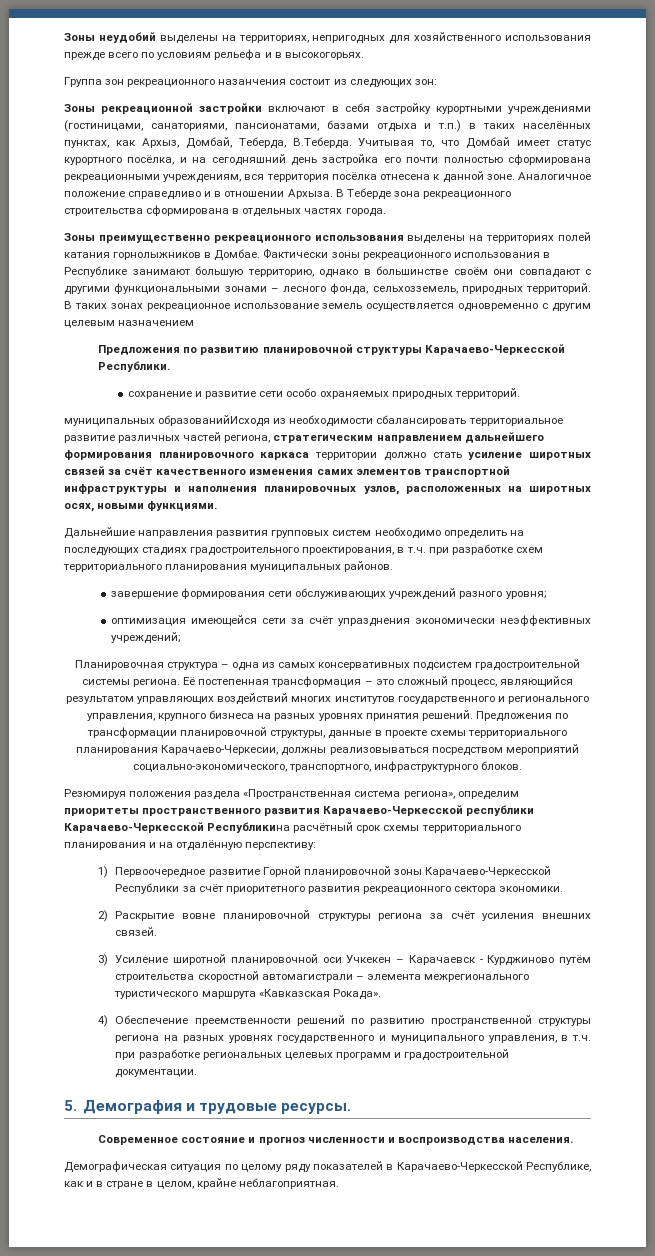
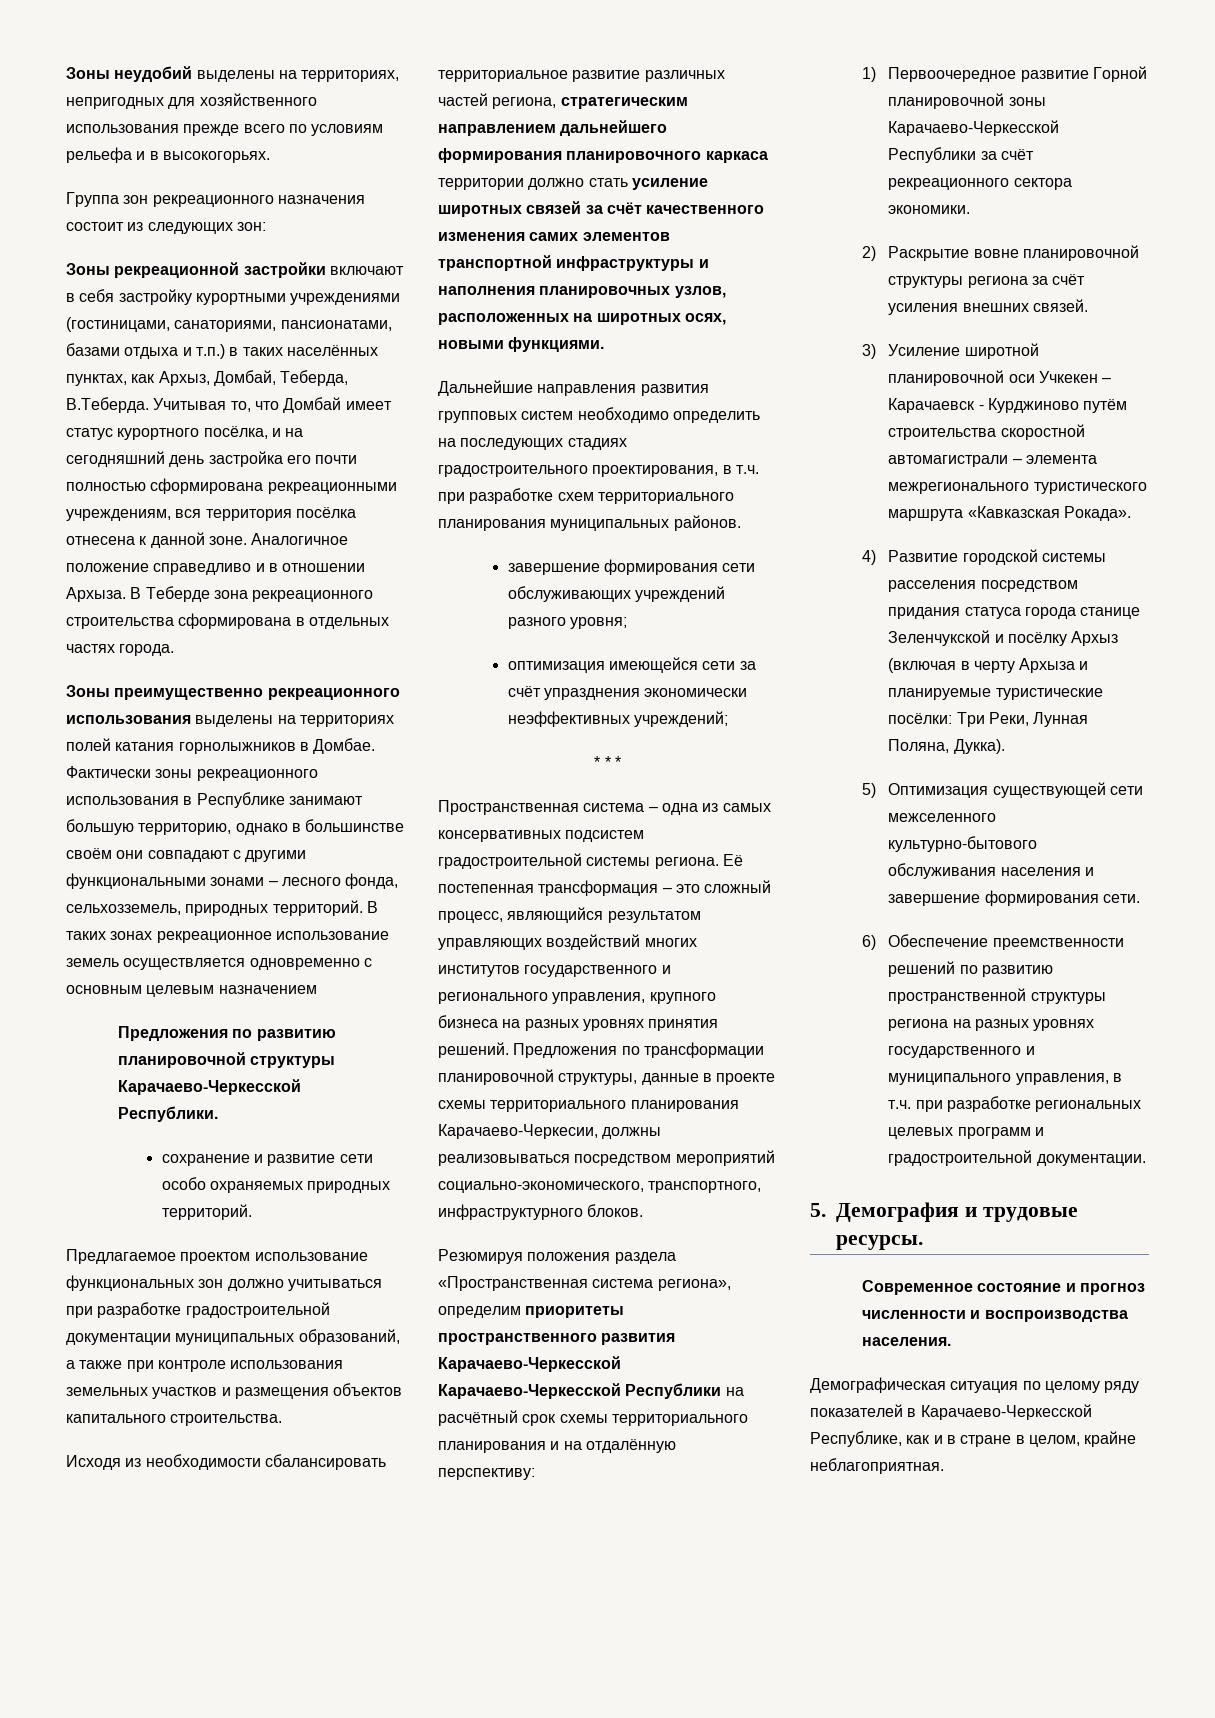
- Группа зон рекреационного назанчения состоит из следующих зон:
+ Группа зон рекреационного назначения состоит из следующих зон:
- В таких зонах рекреационное использование земель осуществляется одновременно с другим целевым назначением
+ В таких зонах рекреационное использование земель осуществляется одновременно с основным целевым назначением
- муниципальных образованийИсходя из необходимости сбалансировать территориальное развитие различных частей региона, стратегическим направлением дальнейшего формирования планировочного каркаса территории должно стать усиление широтных связей за счёт качественного изменения самих элементов транспортной инфраструктуры и наполнения планировочных узлов, расположенных на широтных осях, новыми функциями.
+ Предлагаемое проектом использование функциональных зон должно учитываться при разработке градостроительной документации муниципальных образований, а также при контроле использования земельных участков и размещения объектов капитального строительства.
+ Исходя из необходимости сбалансировать территориальное развитие различных частей региона, стратегическим направлением дальнейшего формирования планировочного каркаса территории должно стать усиление широтных связей за счёт качественного изменения самих элементов транспортной инфраструктуры и наполнения планировочных узлов, расположенных на широтных осях, новыми функциями.
- Планировочная структура – одна из самых консервативных подсистем градостроительной системы региона.
+ * * *
+ Пространственная система – одна из самых консервативных подсистем градостроительной системы региона.
- Резюмируя положения раздела «Пространственная система региона», определим приоритеты пространственного развития Карачаево-Черкесской республики Карачаево-Черкесской Республикина расчётный срок схемы территориального планирования и на отдалённую перспективу:
+ Резюмируя положения раздела «Пространственная система региона», определим приоритеты пространственного развития Карачаево-Черкесской Карачаево-Черкесской Республики на расчётный срок схемы территориального планирования и на отдалённую перспективу:
- 1) Первоочередное развитие Горной планировочной зоны Карачаево-Черкесской Республики за счёт приоритетного развития рекреационного сектора экономики.
+ 1) Первоочередное развитие Горной планировочной зоны Карачаево-Черкесской Республики за счёт рекреационного сектора экономики.
- 4) Обеспечение преемственности решений по развитию пространственной структуры региона на разных уровнях государственного и муниципального управления, в т.ч. при разработке региональных целевых программ и градостроительной документации.
+ 4) Развитие городской системы расселения посредством придания статуса города станице Зеленчукской и посёлку Архыз (включая в черту Архыза и планируемые туристические посёлки: Три Реки, Лунная Поляна, Дукка).
+ 5) Оптимизация существующей сети межселенного культурно-бытового обслуживания населения и завершение формирования сети.
+ 6) Обеспечение преемственности решений по развитию пространственной структуры региона на разных уровнях государственного и муниципального управления, в т.ч. при разработке региональных целевых программ и градостроительной документации.

